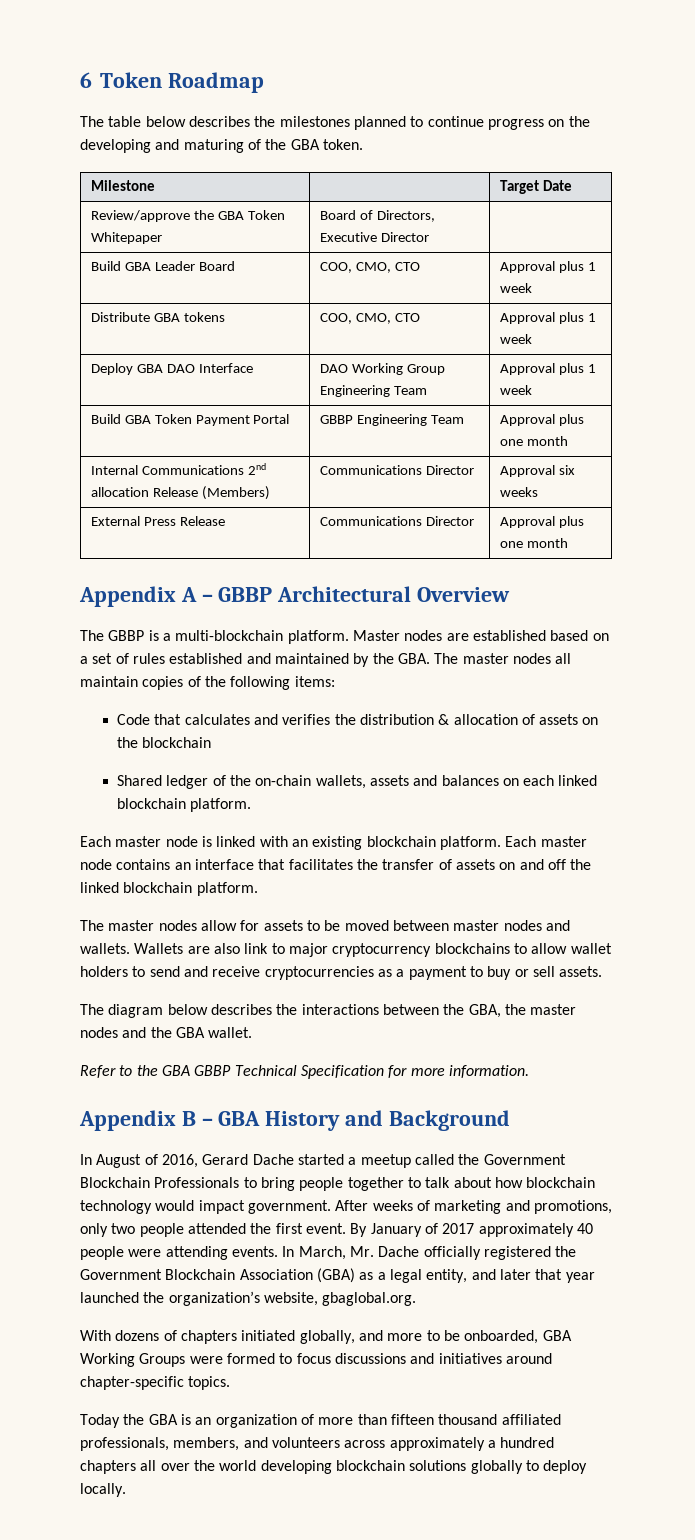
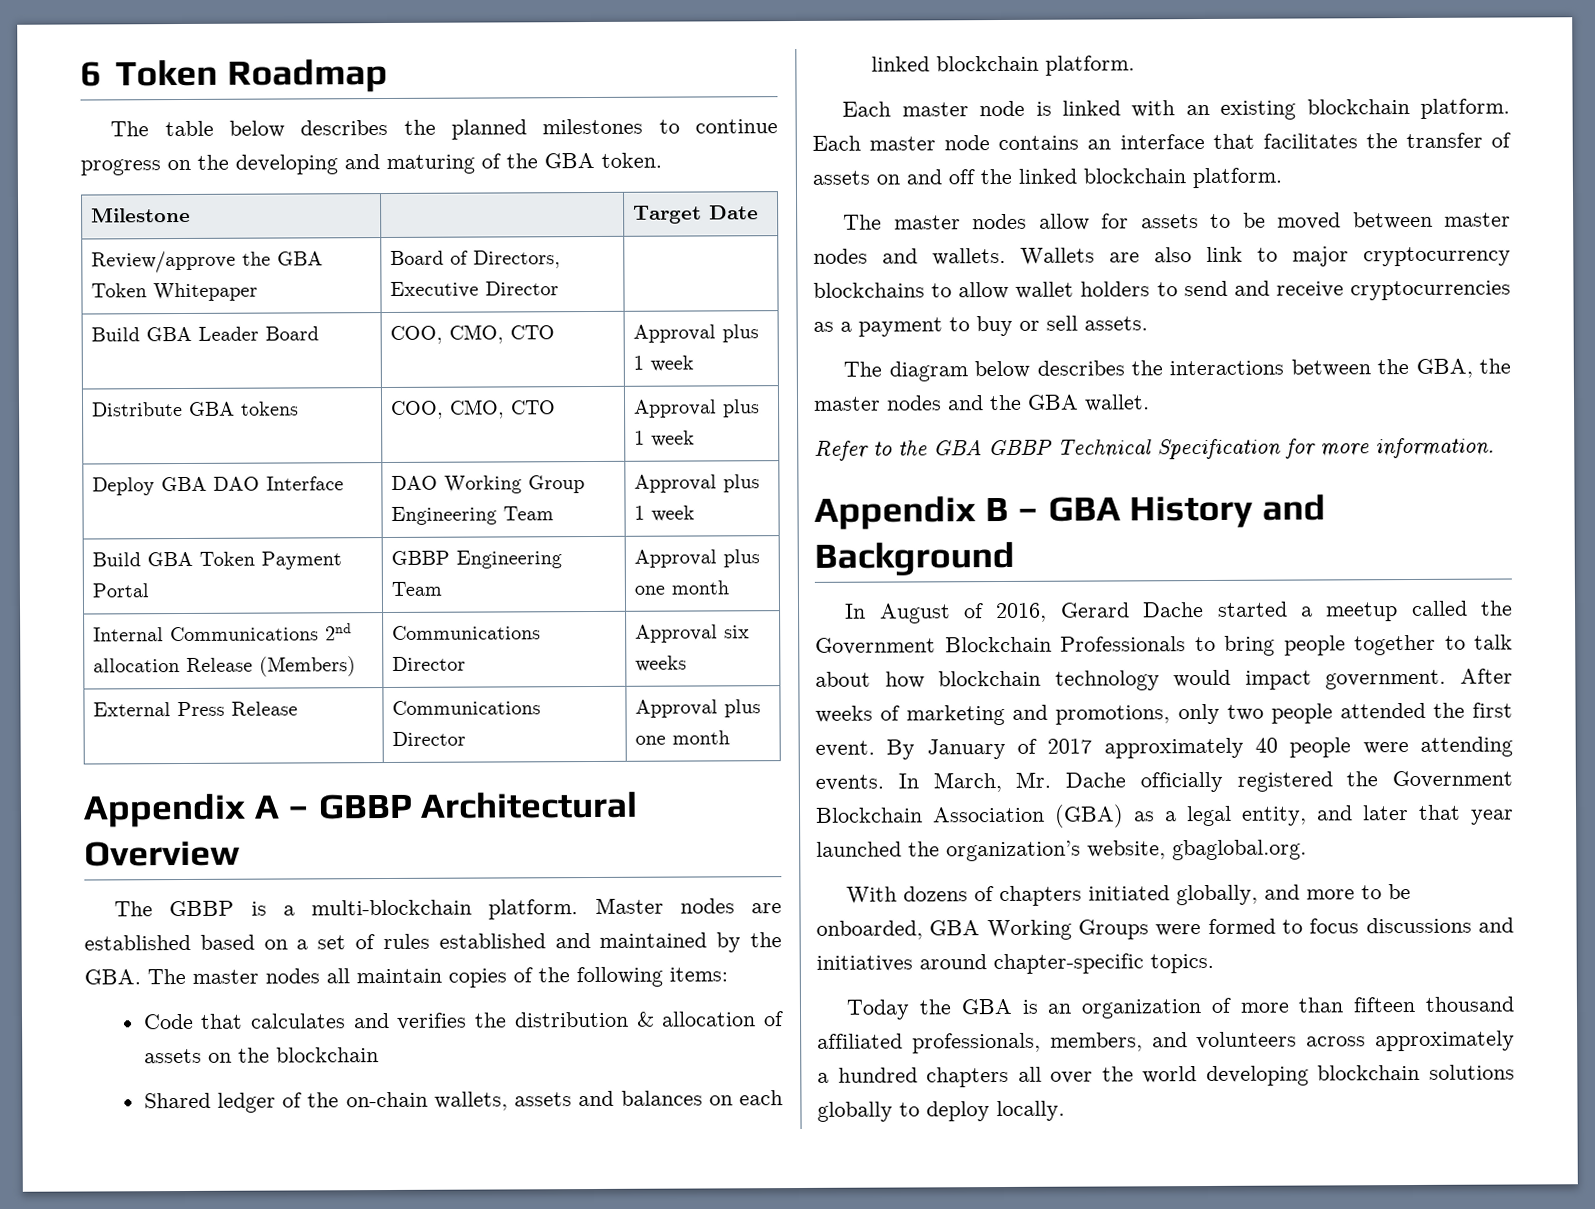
- The table below describes the milestones planned to continue progress on the developing and maturing of the GBA token.
+ The table below describes the planned milestones to continue progress on the developing and maturing of the GBA token.

